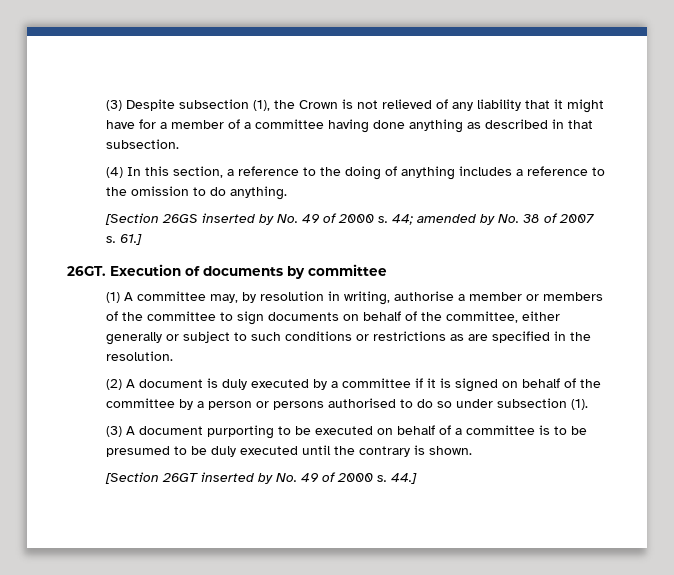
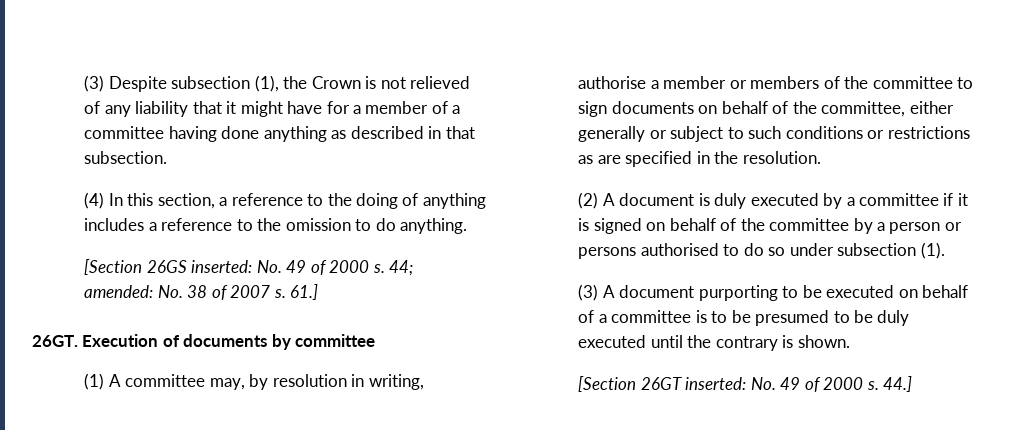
- [Section 26GS inserted by No. 49 of 2000 s.
+ [Section 26GS inserted: No. 49 of 2000 s.
- 44; amended by No. 38 of 2007 s.
+ 44; amended: No. 38 of 2007 s.
- [Section 26GT inserted by No. 49 of 2000 s.
+ [Section 26GT inserted: No. 49 of 2000 s.

